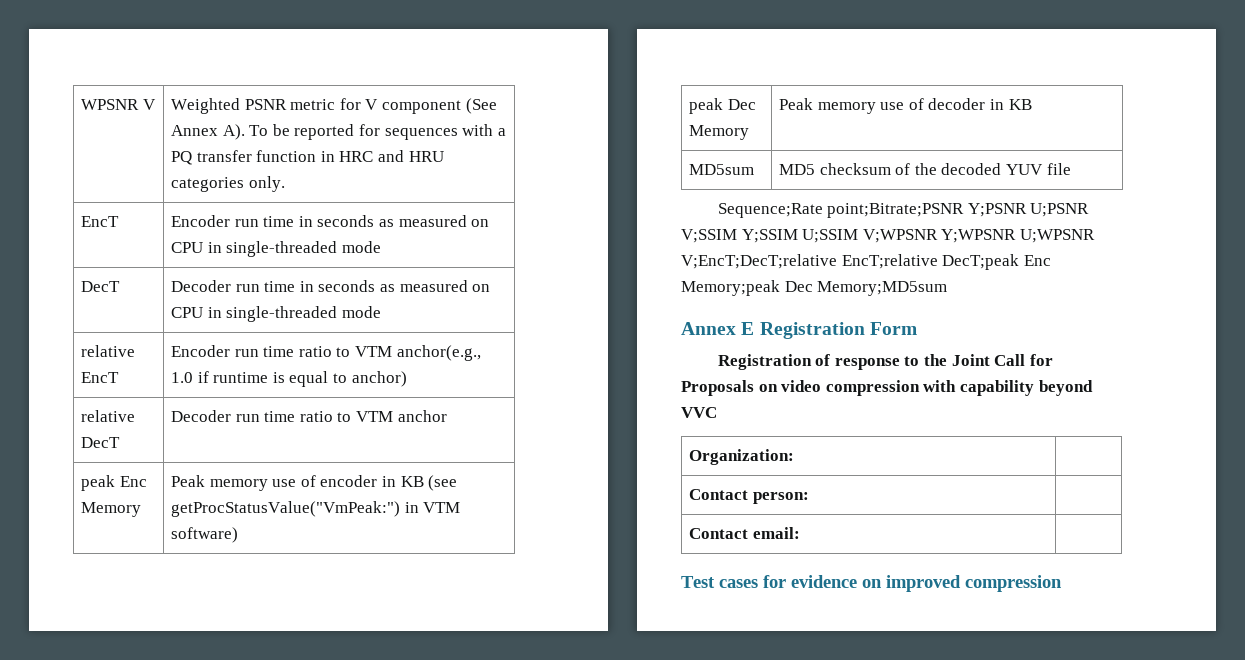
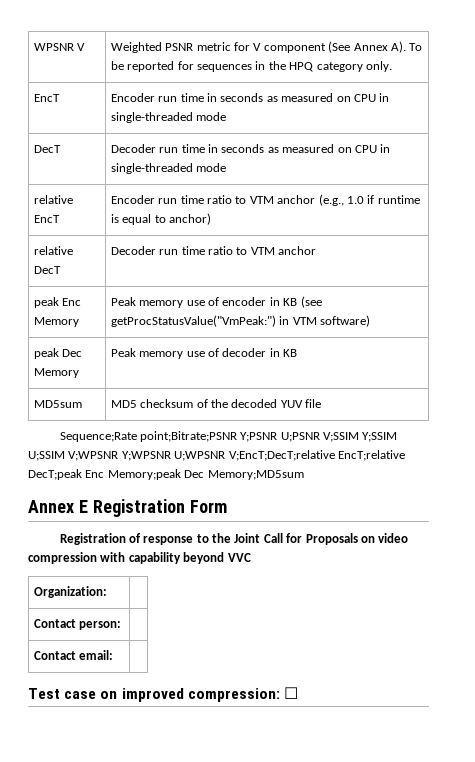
- WPSNR V | Weighted PSNR metric for V component (See Annex A). To be reported for sequences with a PQ transfer function in HRC and HRU categories only.
+ WPSNR V | Weighted PSNR metric for V component (See Annex A). To be reported for sequences in the HPQ category only.
- relative EncT | Encoder run time ratio to VTM anchor(e.g., 1.0 if runtime is equal to anchor)
+ relative EncT | Encoder run time ratio to VTM anchor (e.g., 1.0 if runtime is equal to anchor)
- Test cases for evidence on improved compression
+ Test case on improved compression: ☐

